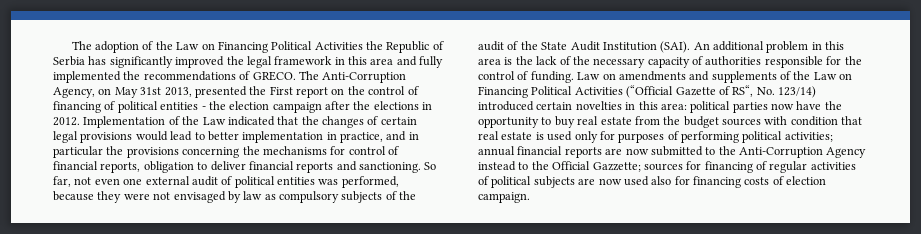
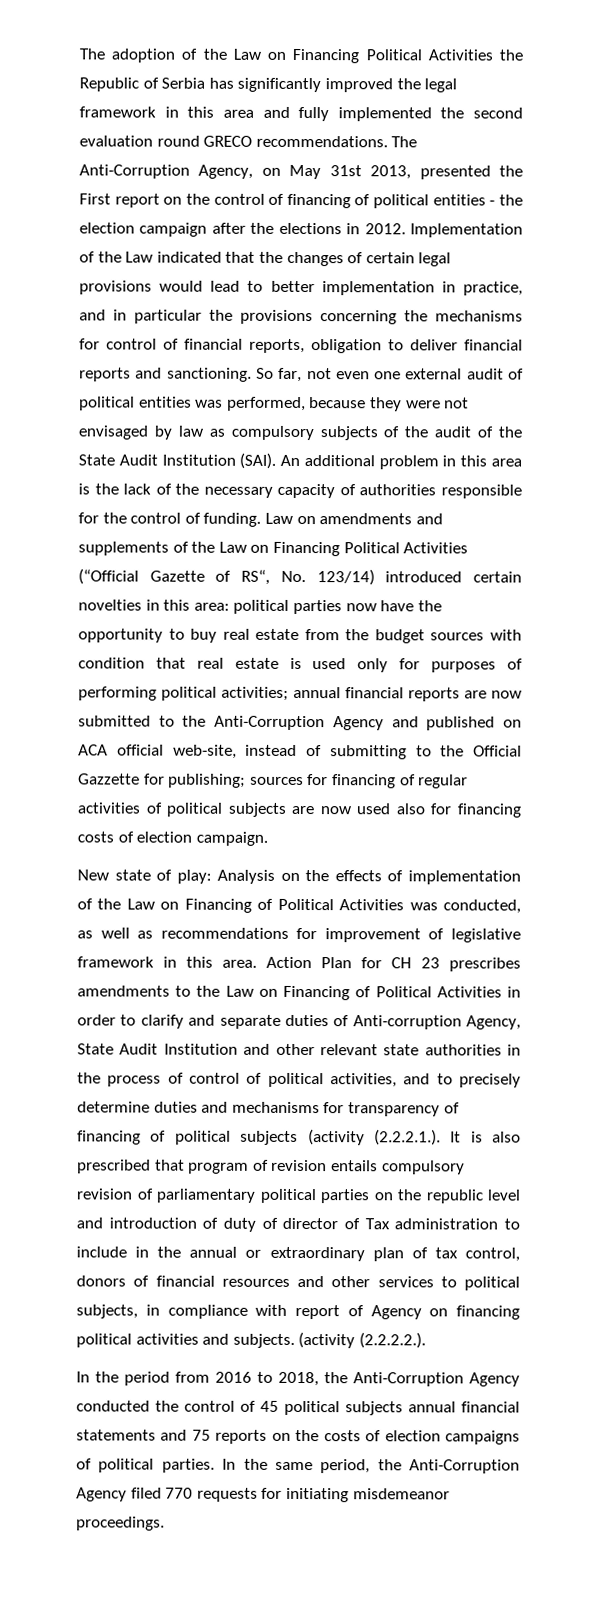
- The adoption of the Law on Financing Political Activities the Republic of Serbia has significantly improved the legal framework in this area and fully implemented the recommendations of GRECO.
+ The adoption of the Law on Financing Political Activities the Republic of Serbia has significantly improved the legal framework in this area and fully implemented the second evaluation round GRECO recommendations.
- annual financial reports are now submitted to the Anti-Corruption Agency instead to the Official Gazzette;
+ annual financial reports are now submitted to the Anti-Corruption Agency and published on ACA official web-site, instead of submitting to the Official Gazzette for publishing;
+ New state of play: Analysis on the effects of implementation of the Law on Financing of Political Activities was conducted, as well as recommendations for improvement of legislative framework in this area. Action Plan for CH 23 prescribes amendments to the Law on Financing of Political Activities in order to clarify and separate duties of Anti-corruption Agency, State Audit Institution and other relevant state authorities in the process of control of political activities, and to precisely determine duties and mechanisms for transparency of financing of political subjects (activity (2.2.2.1.). It is also prescribed that program of revision entails compulsory revision of parliamentary political parties on the republic level and introduction of duty of director of Tax administration to include in the annual or extraordinary plan of tax control, donors of financial resources and other services to political subjects, in compliance with report of Agency on financing political activities and subjects. (activity (2.2.2.2.).
+ In the period from 2016 to 2018, the Anti-Corruption Agency conducted the control of 45 political subjects annual financial statements and 75 reports on the costs of election campaigns of political parties. In the same period, the Anti-Corruption Agency filed 770 requests for initiating misdemeanor proceedings.

